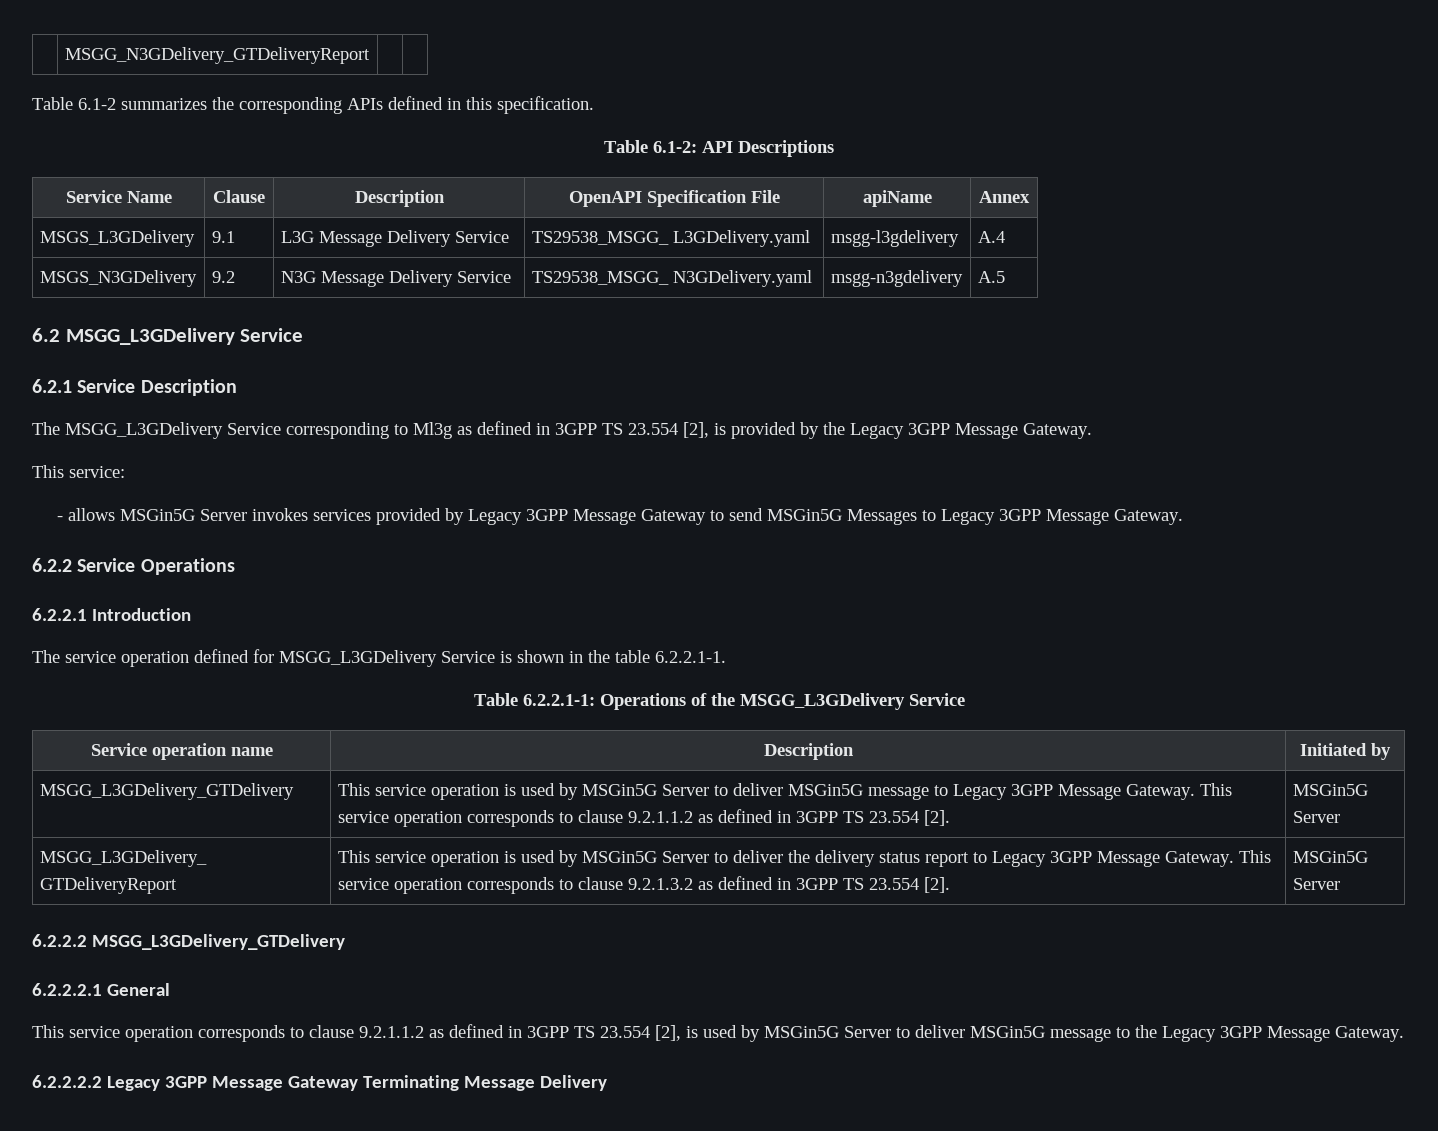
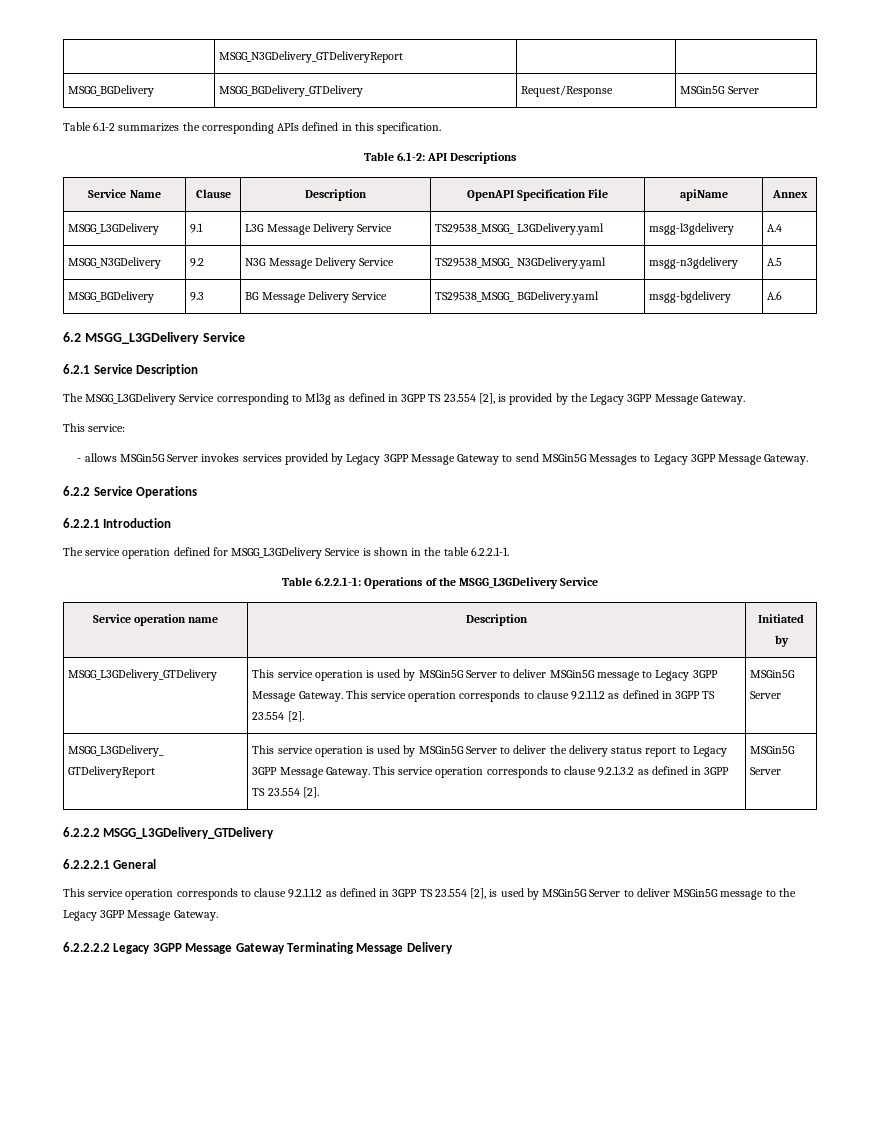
+ MSGG_BGDelivery | MSGG_BGDelivery_GTDelivery | Request/Response | MSGin5G Server
- MSGS_L3GDelivery | 9.1 | L3G Message Delivery Service | TS29538_MSGG_ L3GDelivery.yaml | msgg-l3gdelivery | A.4
+ MSGG_L3GDelivery | 9.1 | L3G Message Delivery Service | TS29538_MSGG_ L3GDelivery.yaml | msgg-l3gdelivery | A.4
- MSGS_N3GDelivery | 9.2 | N3G Message Delivery Service | TS29538_MSGG_ N3GDelivery.yaml | msgg-n3gdelivery | A.5
+ MSGG_N3GDelivery | 9.2 | N3G Message Delivery Service | TS29538_MSGG_ N3GDelivery.yaml | msgg-n3gdelivery | A.5
+ MSGG_BGDelivery | 9.3 | BG Message Delivery Service | TS29538_MSGG_ BGDelivery.yaml | msgg-bgdelivery | A.6

